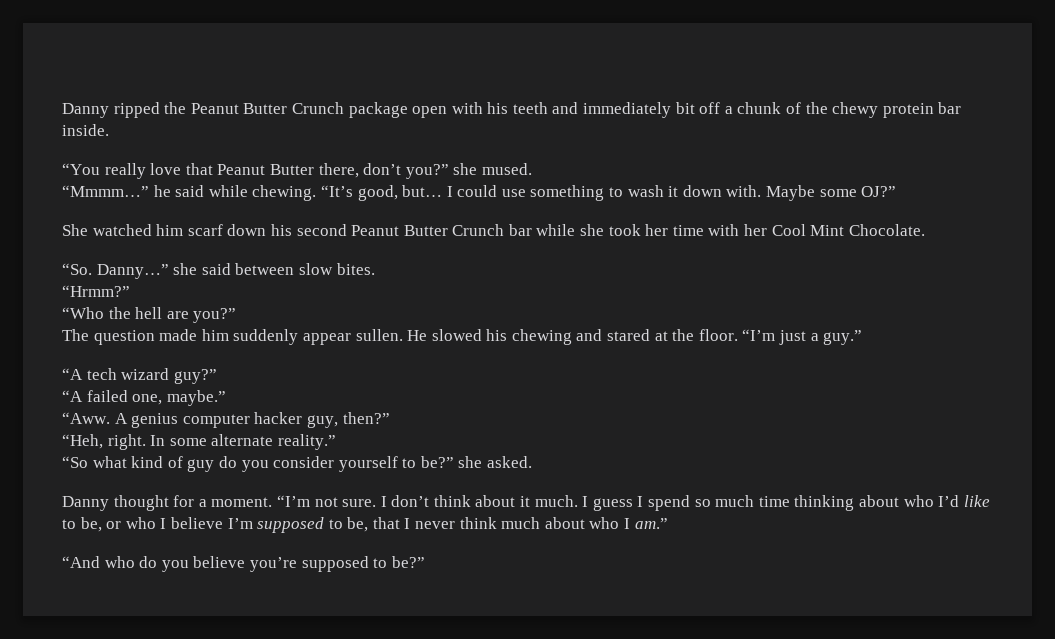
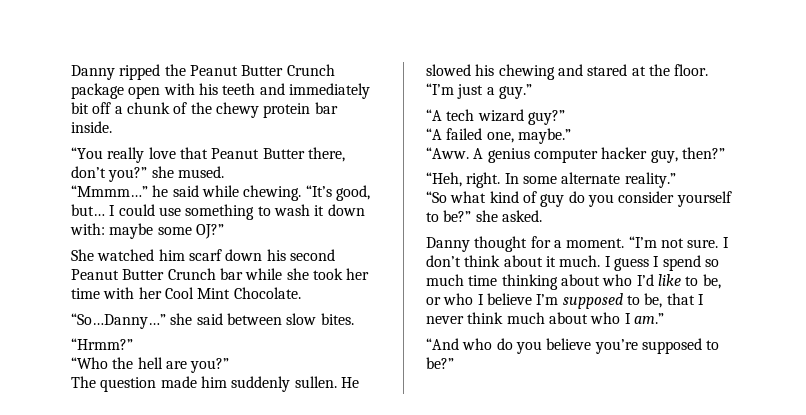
- I could use something to wash it down with. Maybe some OJ?”
+ I could use something to wash it down with: maybe some OJ?”
- “So. Danny…” she said between slow bites.
+ “So…Danny…” she said between slow bites.
- The question made him suddenly appear sullen.
+ The question made him suddenly sullen.

